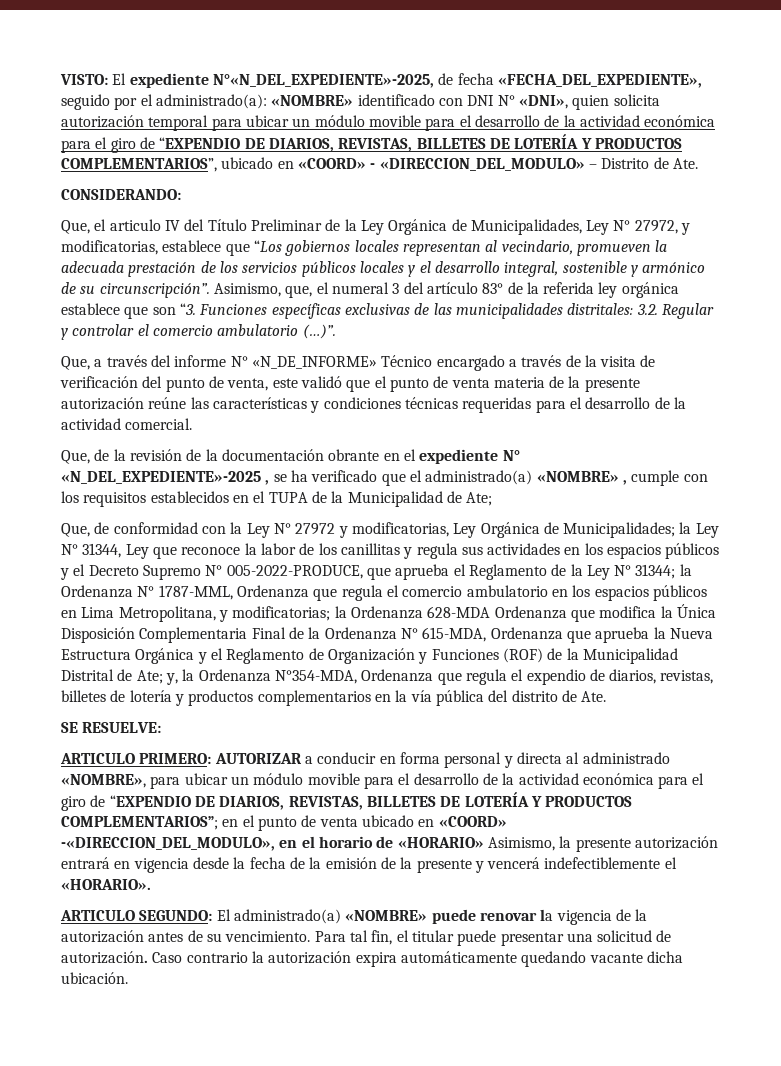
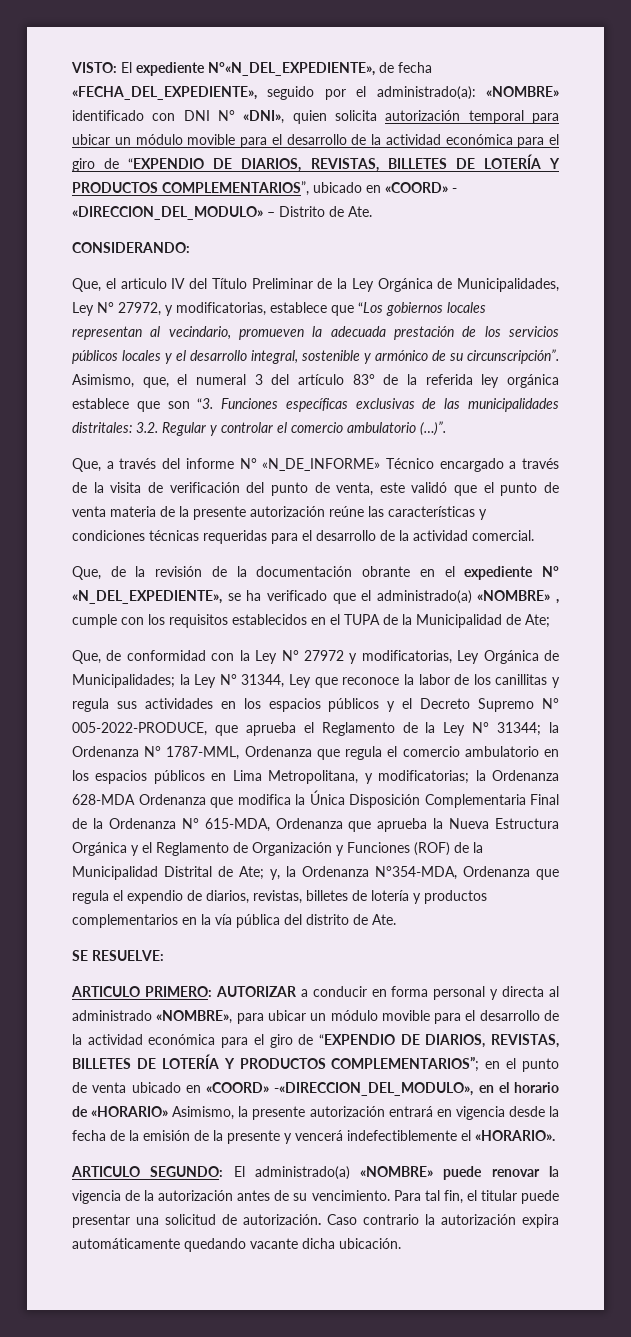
- VISTO: El expediente N°«N_DEL_EXPEDIENTE»-2025, de fecha «FECHA_DEL_EXPEDIENTE», seguido por el administrado(a): «NOMBRE» identificado con DNI N° «DNI», quien solicita autorización temporal para ubicar un módulo movible para el desarrollo de la actividad económica para el giro de “EXPENDIO DE DIARIOS, REVISTAS, BILLETES DE LOTERÍA Y PRODUCTOS COMPLEMENTARIOS”, ubicado en «COORD» - «DIRECCION_DEL_MODULO» – Distrito de Ate.
+ VISTO: El expediente N°«N_DEL_EXPEDIENTE», de fecha «FECHA_DEL_EXPEDIENTE», seguido por el administrado(a): «NOMBRE» identificado con DNI N° «DNI», quien solicita autorización temporal para ubicar un módulo movible para el desarrollo de la actividad económica para el giro de “EXPENDIO DE DIARIOS, REVISTAS, BILLETES DE LOTERÍA Y PRODUCTOS COMPLEMENTARIOS”, ubicado en «COORD» - «DIRECCION_DEL_MODULO» – Distrito de Ate.
- Que, de la revisión de la documentación obrante en el expediente N° «N_DEL_EXPEDIENTE»-2025 , se ha verificado que el administrado(a) «NOMBRE» , cumple con los requisitos establecidos en el TUPA de la Municipalidad de Ate;
+ Que, de la revisión de la documentación obrante en el expediente N° «N_DEL_EXPEDIENTE», se ha verificado que el administrado(a) «NOMBRE» , cumple con los requisitos establecidos en el TUPA de la Municipalidad de Ate;

